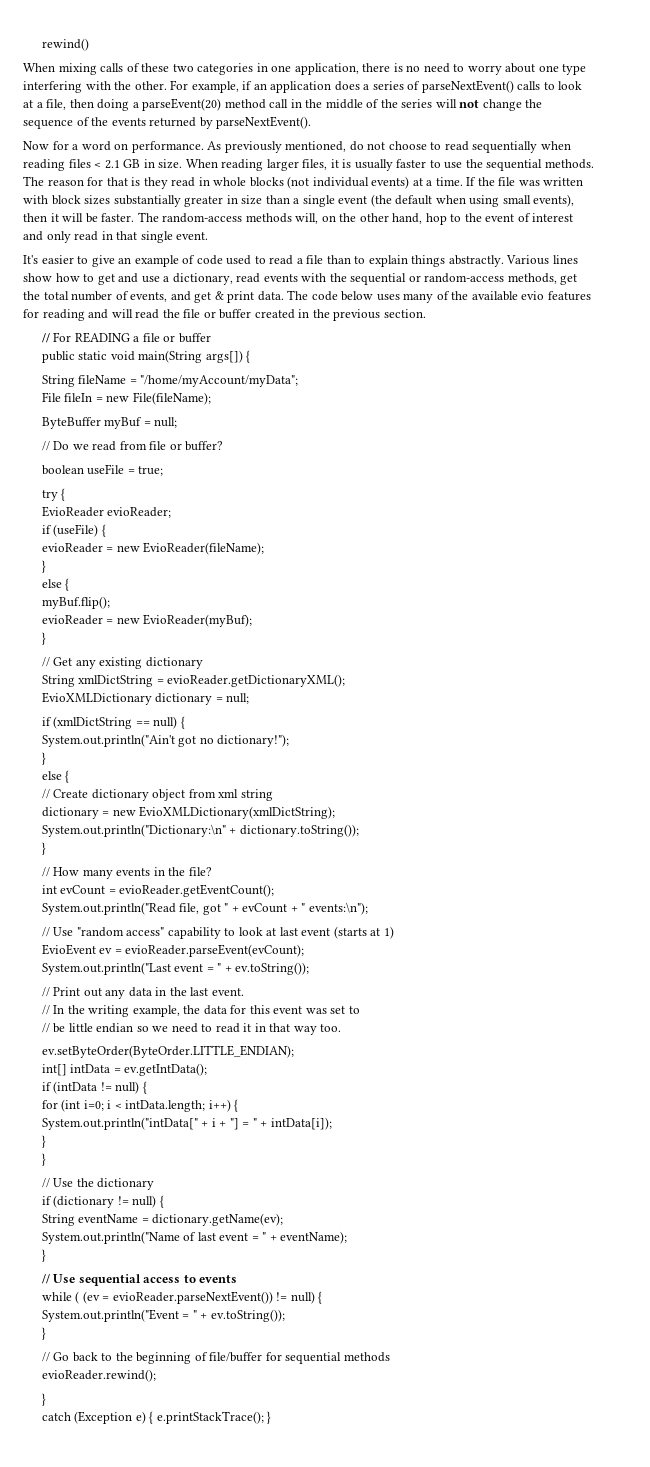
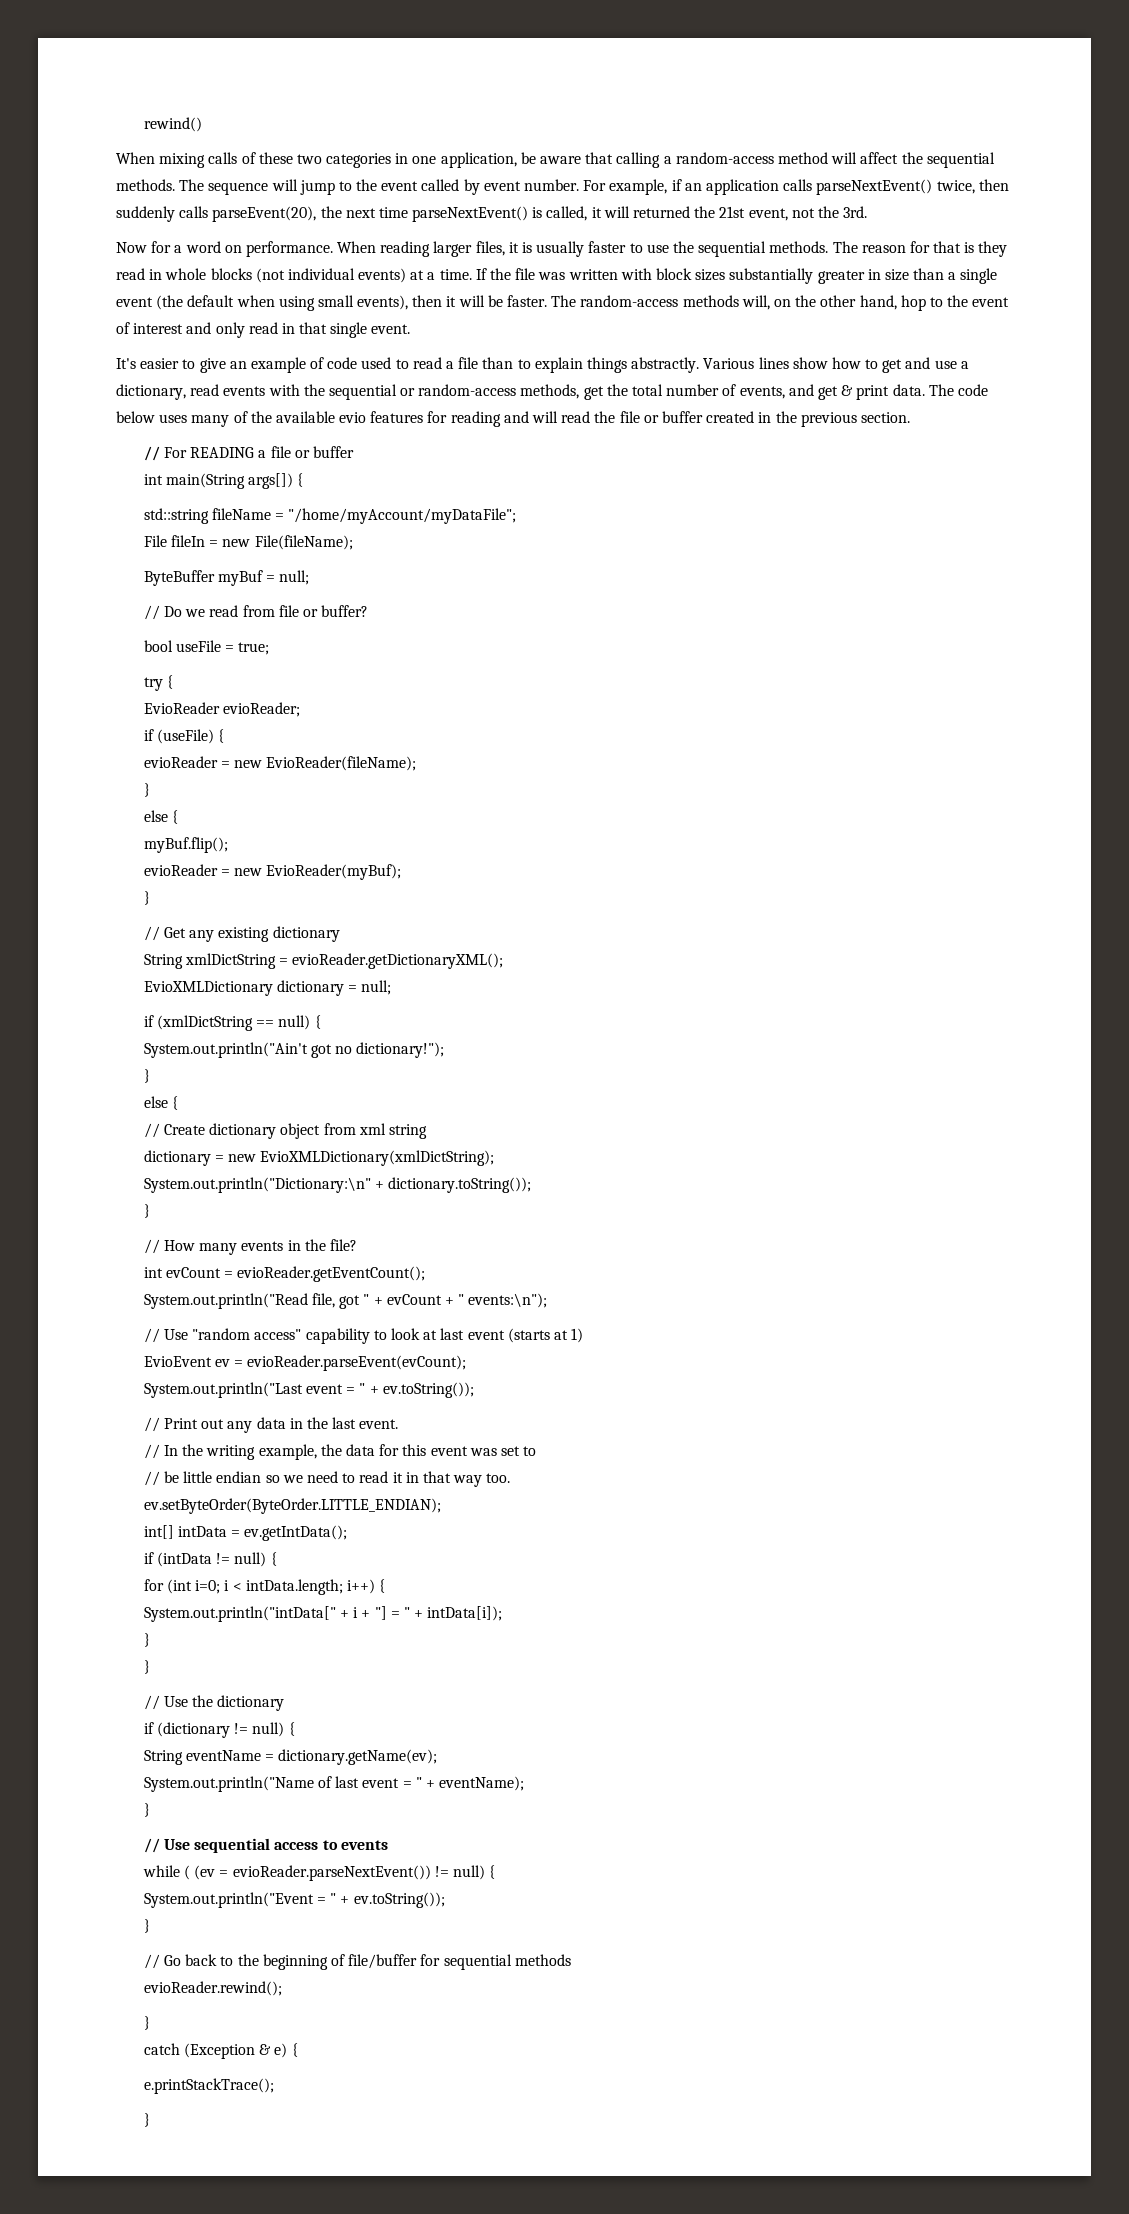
- When mixing calls of these two categories in one application, there is no need to worry about one type interfering with the other.
+ When mixing calls of these two categories in one application, be aware that calling a random-access method will affect the sequential methods. The sequence will jump to the event called by event number.
- For example, if an application does a series of parseNextEvent() calls to look at a file, then doing a parseEvent(20) method call in the middle of the series will not change the sequence of the events returned by parseNextEvent().
+ For example, if an application calls parseNextEvent() twice, then suddenly calls parseEvent(20), the next time parseNextEvent() is called, it will returned the 21st event, not the 3rd.
- As previously mentioned, do not choose to read sequentially when reading files < 2.1 GB in size.
- public static void main(String args[]) {
+ int main(String args[]) {
- String fileName = "/home/myAccount/myData";
+ std::string fileName = "/home/myAccount/myDataFile";
- boolean useFile = true;
+ bool useFile = true;
- catch (Exception e) { e.printStackTrace(); }
+ catch (Exception & e) {
+ e.printStackTrace();
+ }

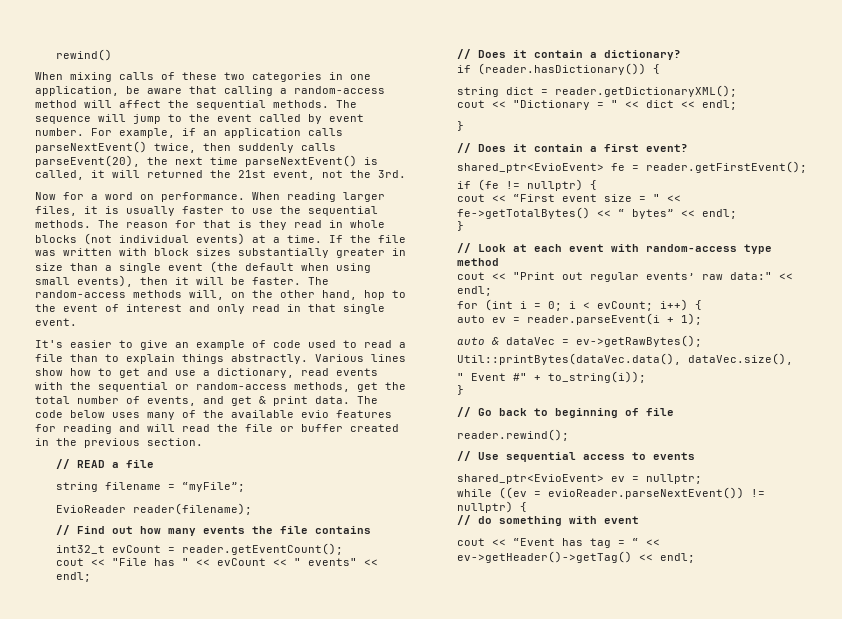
- // For READING a file or buffer
- int main(String args[]) {
- std::string fileName = "/home/myAccount/myDataFile";
- File fileIn = new File(fileName);
- ByteBuffer myBuf = null;
- // Do we read from file or buffer?
- bool useFile = true;
- try {
- EvioReader evioReader;
- if (useFile) {
- evioReader = new EvioReader(fileName);
+ // READ a file
+ string filename = “myFile”;
+ EvioReader reader(filename);
+ // Find out how many events the file contains
+ int32_t evCount = reader.getEventCount();
+ cout << "File has " << evCount << " events" << endl;
+ // Does it contain a dictionary?
+ if (reader.hasDictionary()) {
+ string dict = reader.getDictionaryXML();
+ cout << "Dictionary = " << dict << endl;
  }
- else {
- myBuf.flip();
- evioReader = new EvioReader(myBuf);
+ // Does it contain a first event?
+ shared_ptr<EvioEvent> fe = reader.getFirstEvent();
+ if (fe != nullptr) {
+ cout << “First event size = " << fe->getTotalBytes() << “ bytes” << endl;
  }
- // Get any existing dictionary
- String xmlDictString = evioReader.getDictionaryXML();
- EvioXMLDictionary dictionary = null;
- if (xmlDictString == null) {
- System.out.println("Ain't got no dictionary!");
- }
- else {
- // Create dictionary object from xml string
- dictionary = new EvioXMLDictionary(xmlDictString);
- System.out.println("Dictionary:\n" + dictionary.toString());
- }
- // How many events in the file?
- int evCount = evioReader.getEventCount();
- System.out.println("Read file, got " + evCount + " events:\n");
- // Use "random access" capability to look at last event (starts at 1)
- EvioEvent ev = evioReader.parseEvent(evCount);
- System.out.println("Last event = " + ev.toString());
- // Print out any data in the last event.
- // In the writing example, the data for this event was set to
- // be little endian so we need to read it in that way too.
- ev.setByteOrder(ByteOrder.LITTLE_ENDIAN);
- int[] intData = ev.getIntData();
- if (intData != null) {
+ // Look at each event with random-access type method
+ cout << "Print out regular events’ raw data:" << endl;
- for (int i=0; i < intData.length; i++) {
+ for (int i = 0; i < evCount; i++) {
- System.out.println("intData[" + i + "] = " + intData[i]);
+ auto ev = reader.parseEvent(i + 1);
+ auto & dataVec = ev->getRawBytes();
+ Util::printBytes(dataVec.data(), dataVec.size(),
+ " Event #" + to_string(i));
  }
- }
- // Use the dictionary
- if (dictionary != null) {
- String eventName = dictionary.getName(ev);
- System.out.println("Name of last event = " + eventName);
- }
+ // Go back to beginning of file
+ reader.rewind();
+ shared_ptr<EvioEvent> ev = nullptr;
- while ( (ev = evioReader.parseNextEvent()) != null) {
- System.out.println("Event = " + ev.toString());
- }
- // Go back to the beginning of file/buffer for sequential methods
- evioReader.rewind();
- }
- catch (Exception & e) {
- e.printStackTrace();
- }
+ while ((ev = evioReader.parseNextEvent()) != nullptr) {
+ // do something with event
+ cout << “Event has tag = “ << ev->getHeader()->getTag() << endl;

